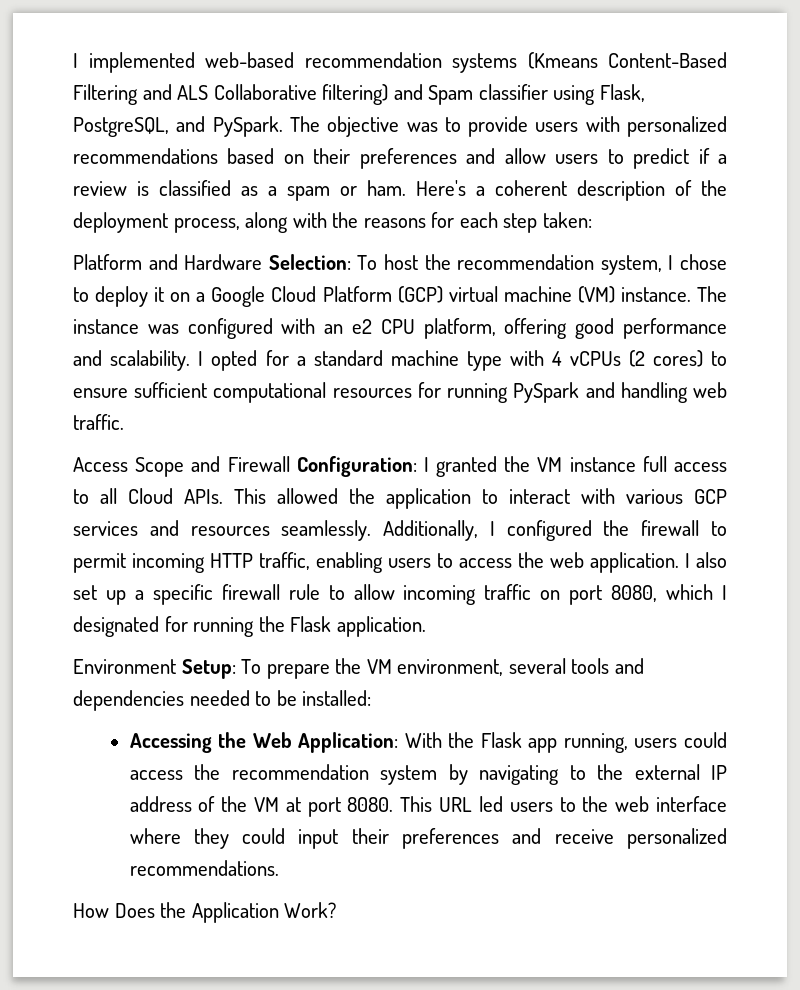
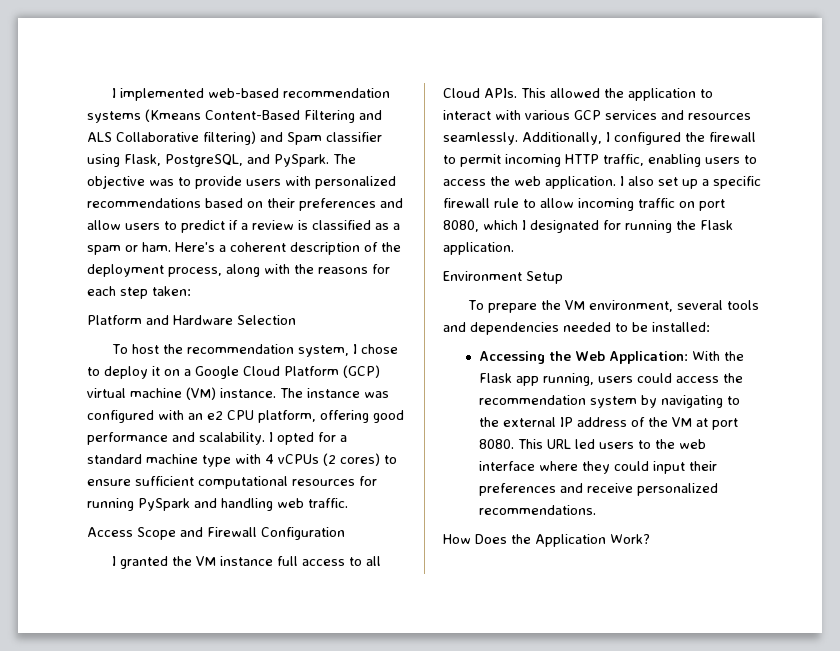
- Platform and Hardware Selection: To host the recommendation system, I chose to deploy it on a Google Cloud Platform (GCP) virtual machine (VM) instance.
+ Platform and Hardware Selection
+ To host the recommendation system, I chose to deploy it on a Google Cloud Platform (GCP) virtual machine (VM) instance.
- Access Scope and Firewall Configuration: I granted the VM instance full access to all Cloud APIs.
+ Access Scope and Firewall Configuration
+ I granted the VM instance full access to all Cloud APIs.
- Environment Setup: To prepare the VM environment, several tools and dependencies needed to be installed:
+ Environment Setup
+ To prepare the VM environment, several tools and dependencies needed to be installed:

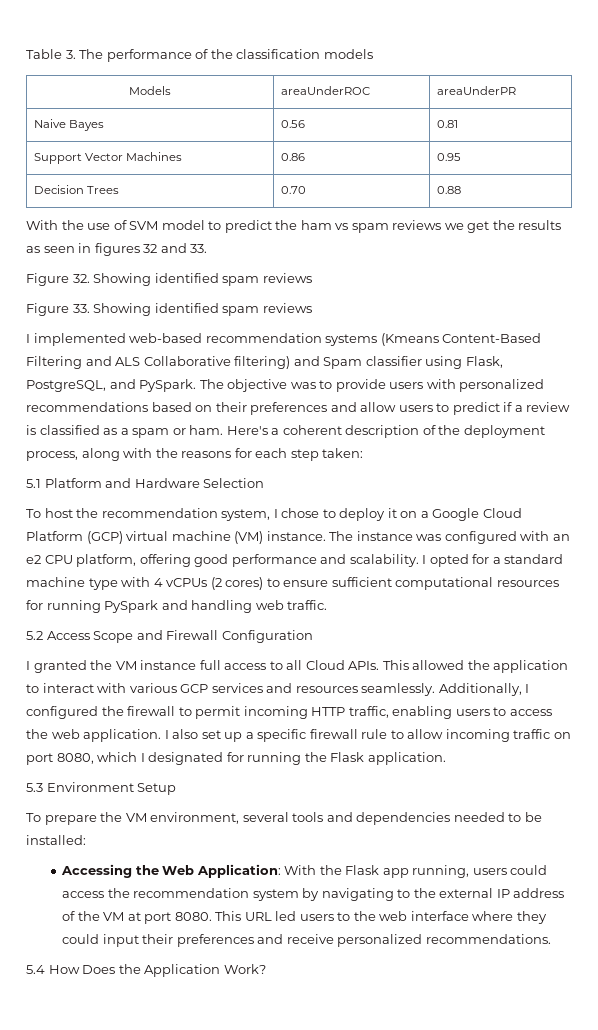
+ Table 3. The performance of the classification models
+ Models | areaUnderROC | areaUnderPR
+ Naive Bayes | 0.56 | 0.81
+ Support Vector Machines | 0.86 | 0.95
+ Decision Trees | 0.70 | 0.88
+ With the use of SVM model to predict the ham vs spam reviews we get the results as seen in figures 32 and 33.
+ Figure 32. Showing identified spam reviews
+ Figure 33. Showing identified spam reviews
- Platform and Hardware Selection
+ 5.1 Platform and Hardware Selection
- Access Scope and Firewall Configuration
+ 5.2 Access Scope and Firewall Configuration
- Environment Setup
+ 5.3 Environment Setup
- How Does the Application Work?
+ 5.4 How Does the Application Work?

